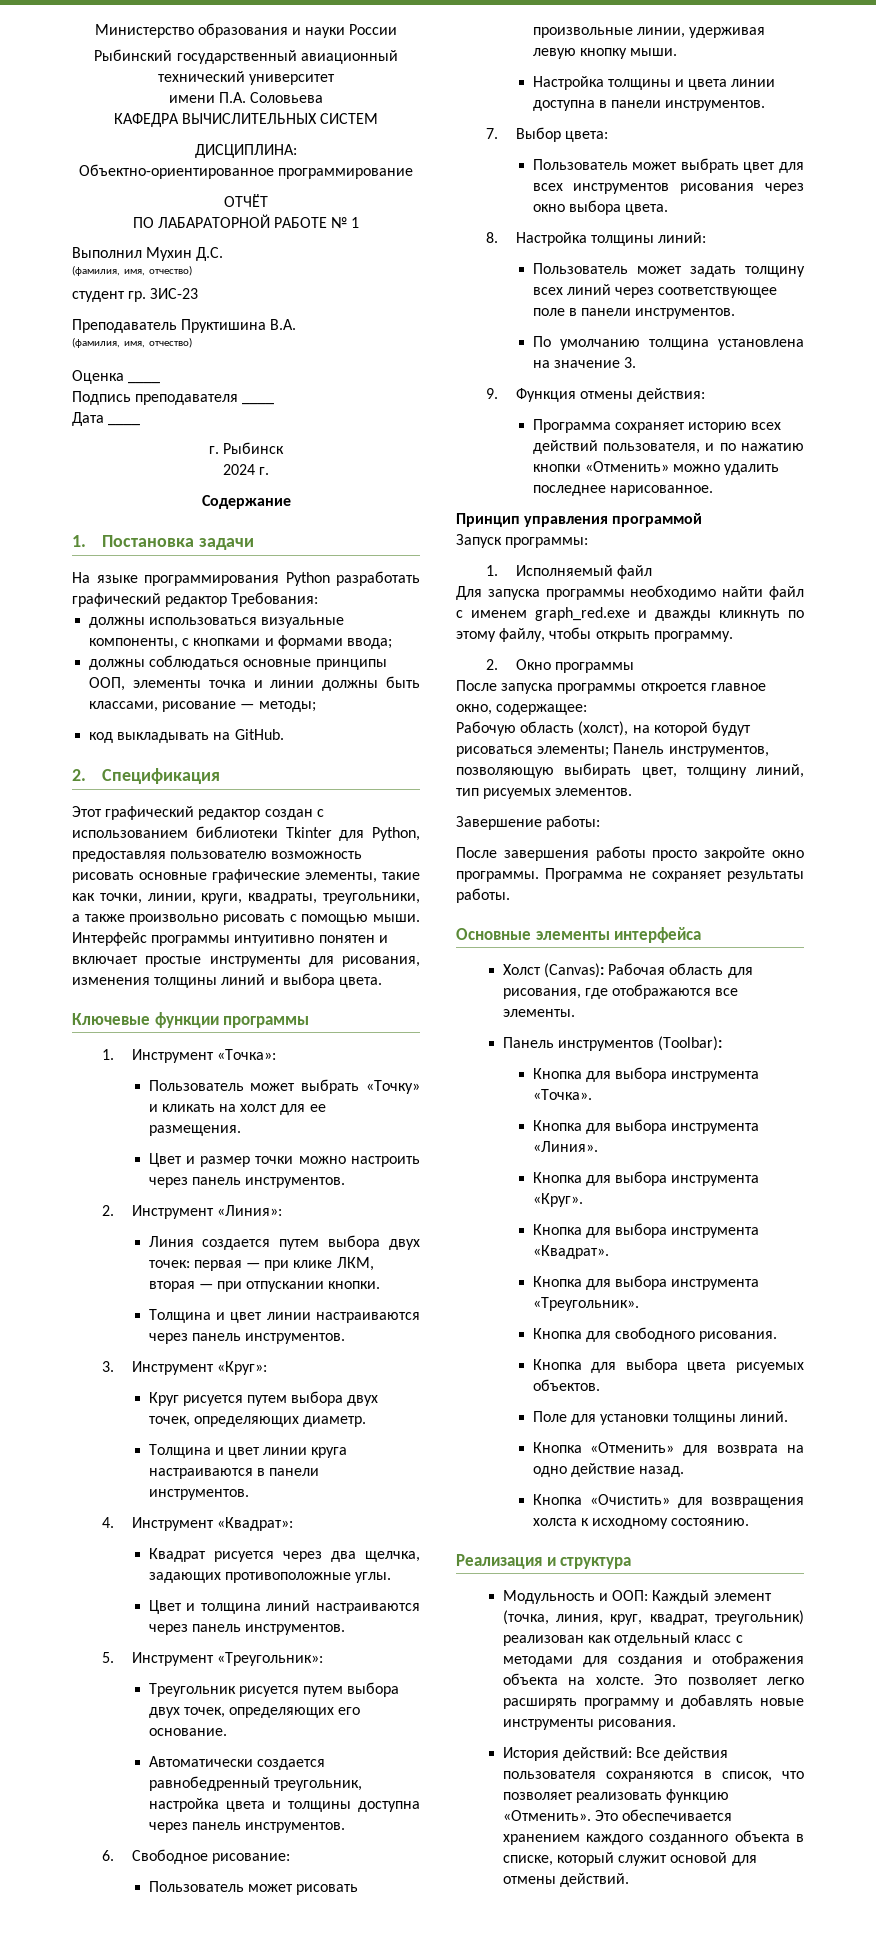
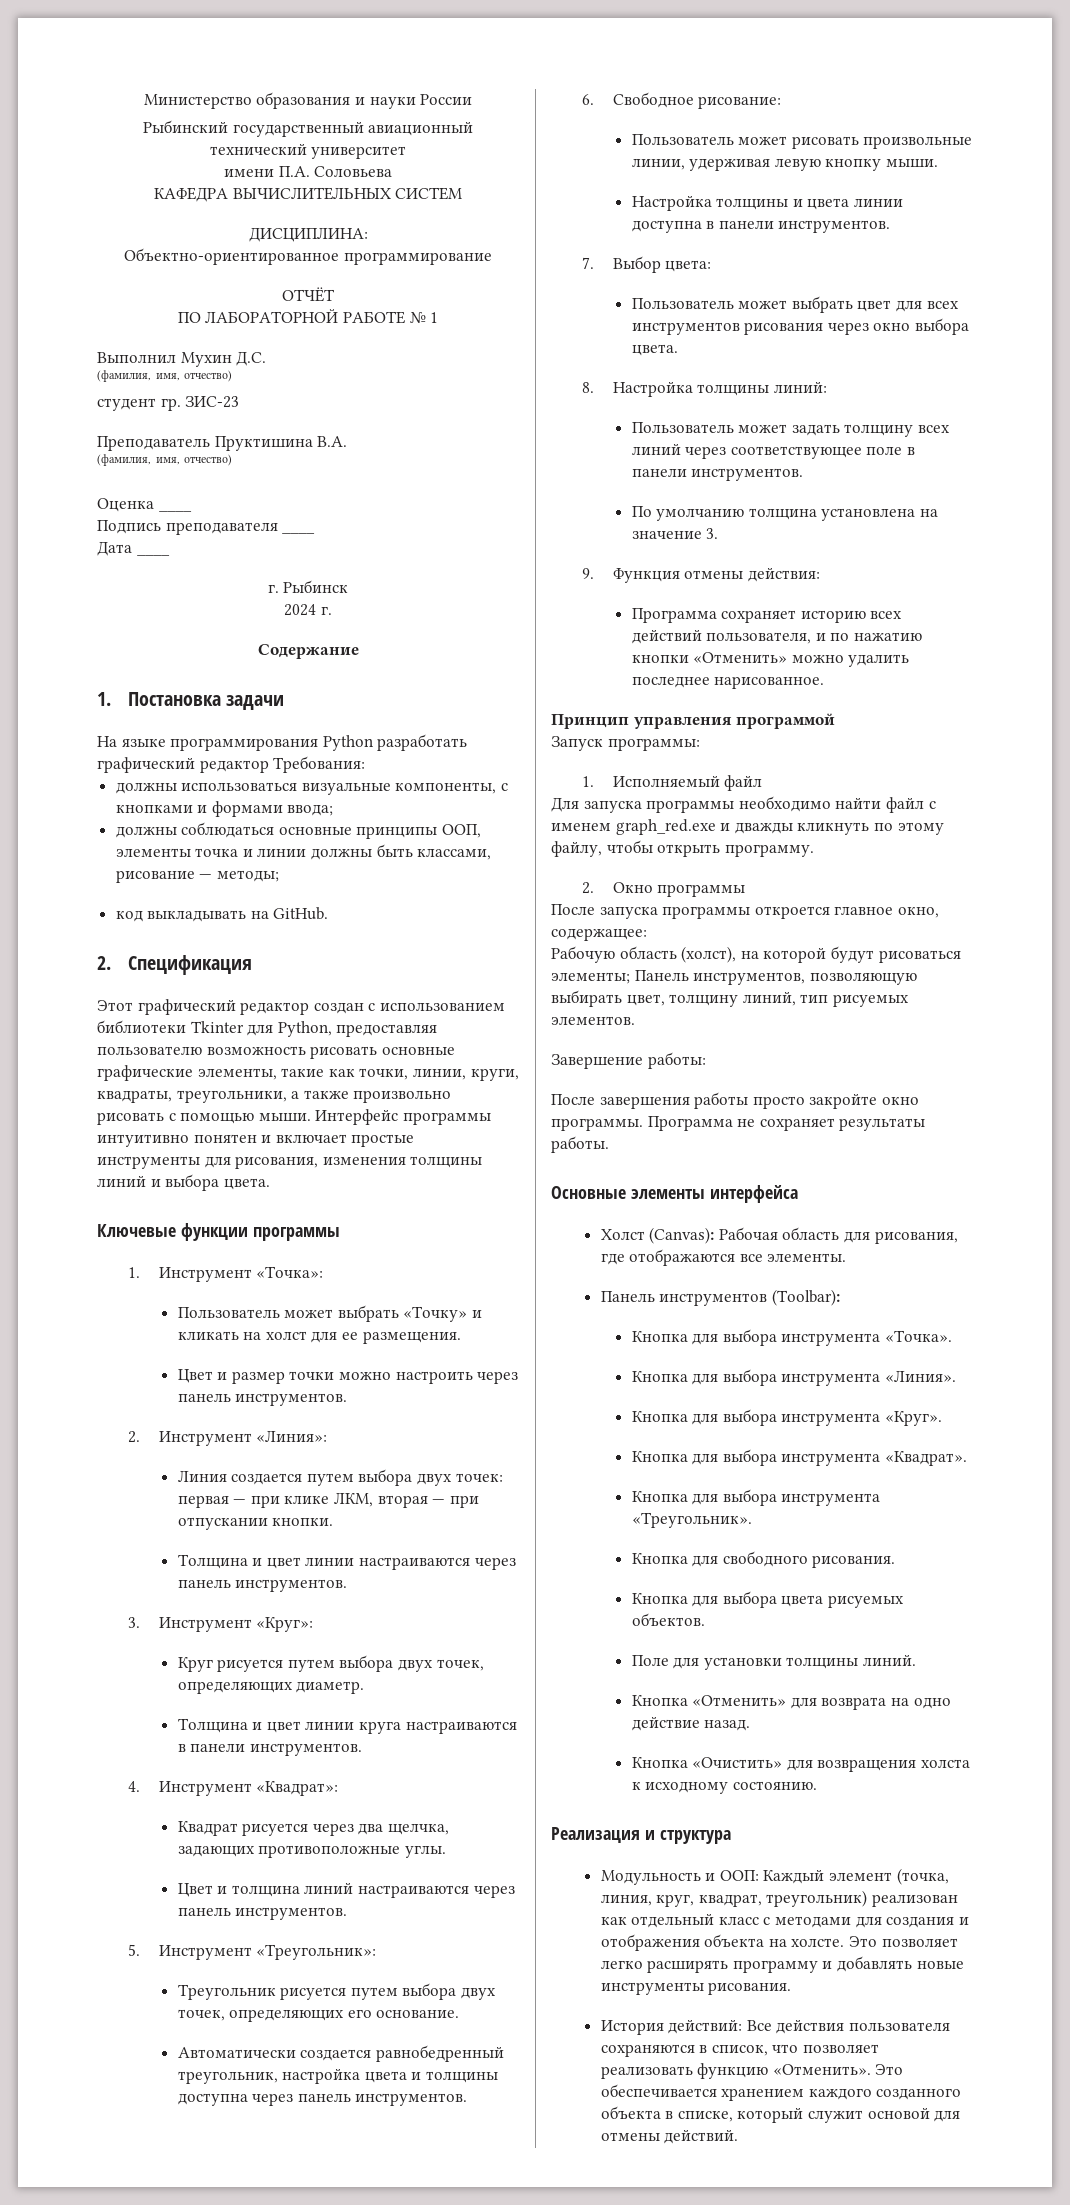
- ПО ЛАБАРАТОРНОЙ РАБОТЕ № 1
+ ПО ЛАБОРАТОРНОЙ РАБОТЕ № 1

